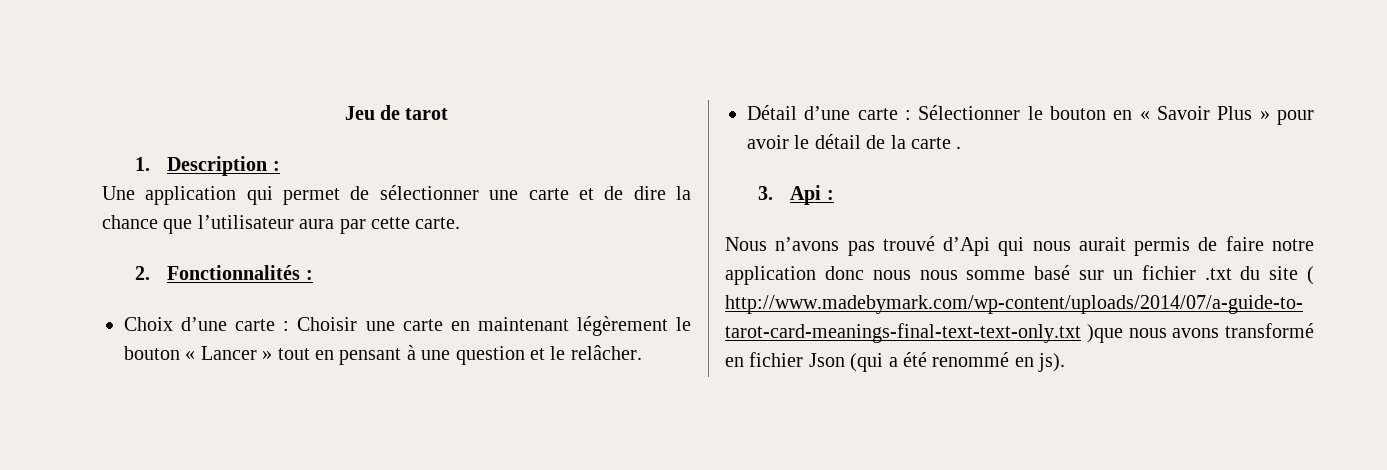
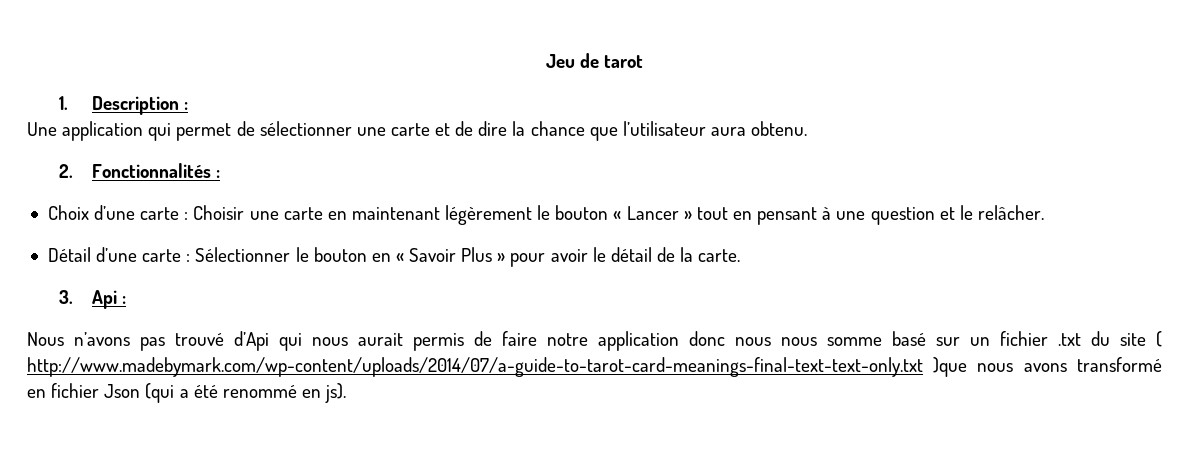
- Une application qui permet de sélectionner une carte et de dire la chance que l’utilisateur aura par cette carte.
+ Une application qui permet de sélectionner une carte et de dire la chance que l’utilisateur aura obtenu.
- Détail d’une carte : Sélectionner le bouton en « Savoir Plus » pour avoir le détail de la carte .
+ Détail d’une carte : Sélectionner le bouton en « Savoir Plus » pour avoir le détail de la carte.

